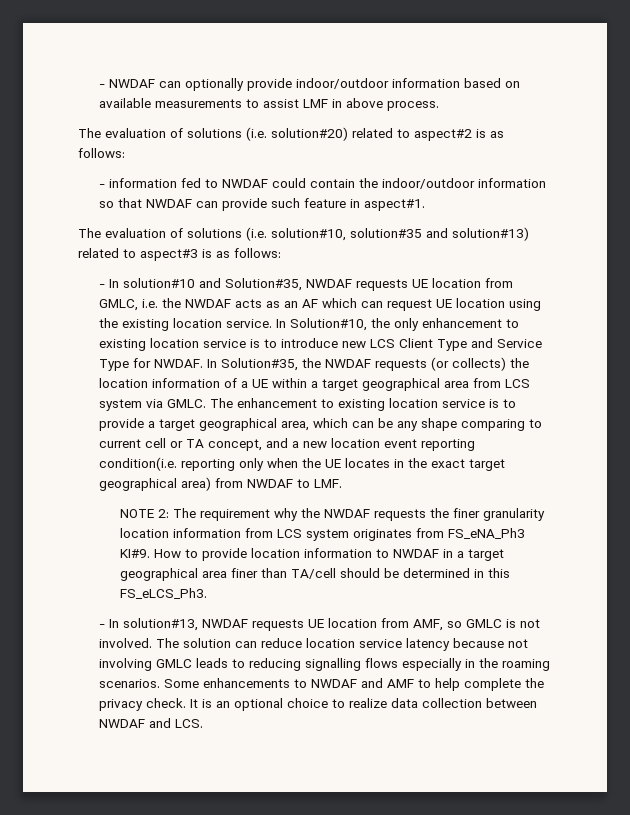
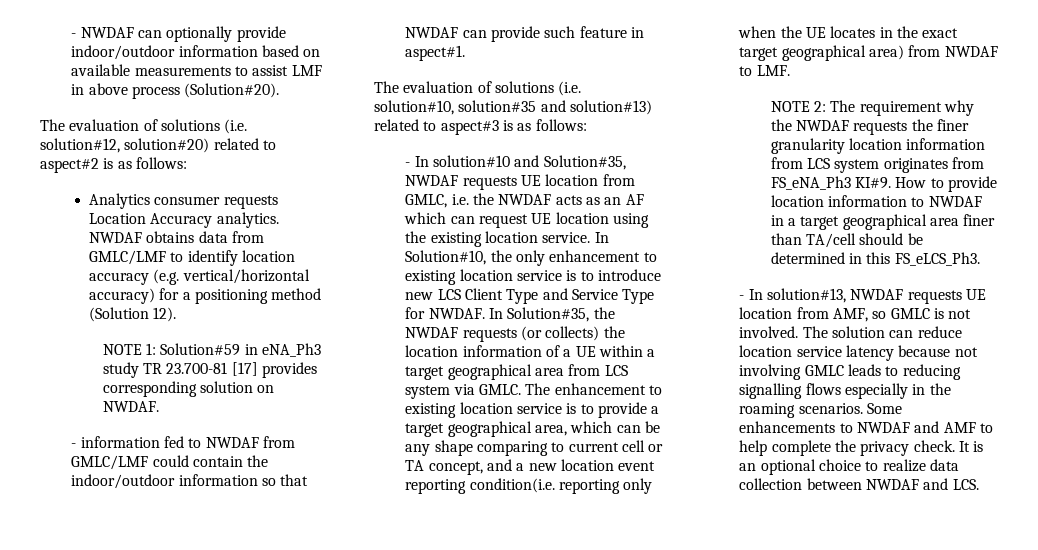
- - NWDAF can optionally provide indoor/outdoor information based on available measurements to assist LMF in above process.
- The evaluation of solutions (i.e. solution#20) related to aspect#2 is as follows:
+ - NWDAF can optionally provide indoor/outdoor information based on available measurements to assist LMF in above process (Solution#20).
+ The evaluation of solutions (i.e. solution#12, solution#20) related to aspect#2 is as follows:
+ Analytics consumer requests Location Accuracy analytics. NWDAF obtains data from GMLC/LMF to identify location accuracy (e.g. vertical/horizontal accuracy) for a positioning method (Solution 12).
+ NOTE 1: Solution#59 in eNA_Ph3 study TR 23.700-81 [17] provides corresponding solution on NWDAF.
- - information fed to NWDAF could contain the indoor/outdoor information so that NWDAF can provide such feature in aspect#1.
+ - information fed to NWDAF from GMLC/LMF could contain the indoor/outdoor information so that NWDAF can provide such feature in aspect#1.

